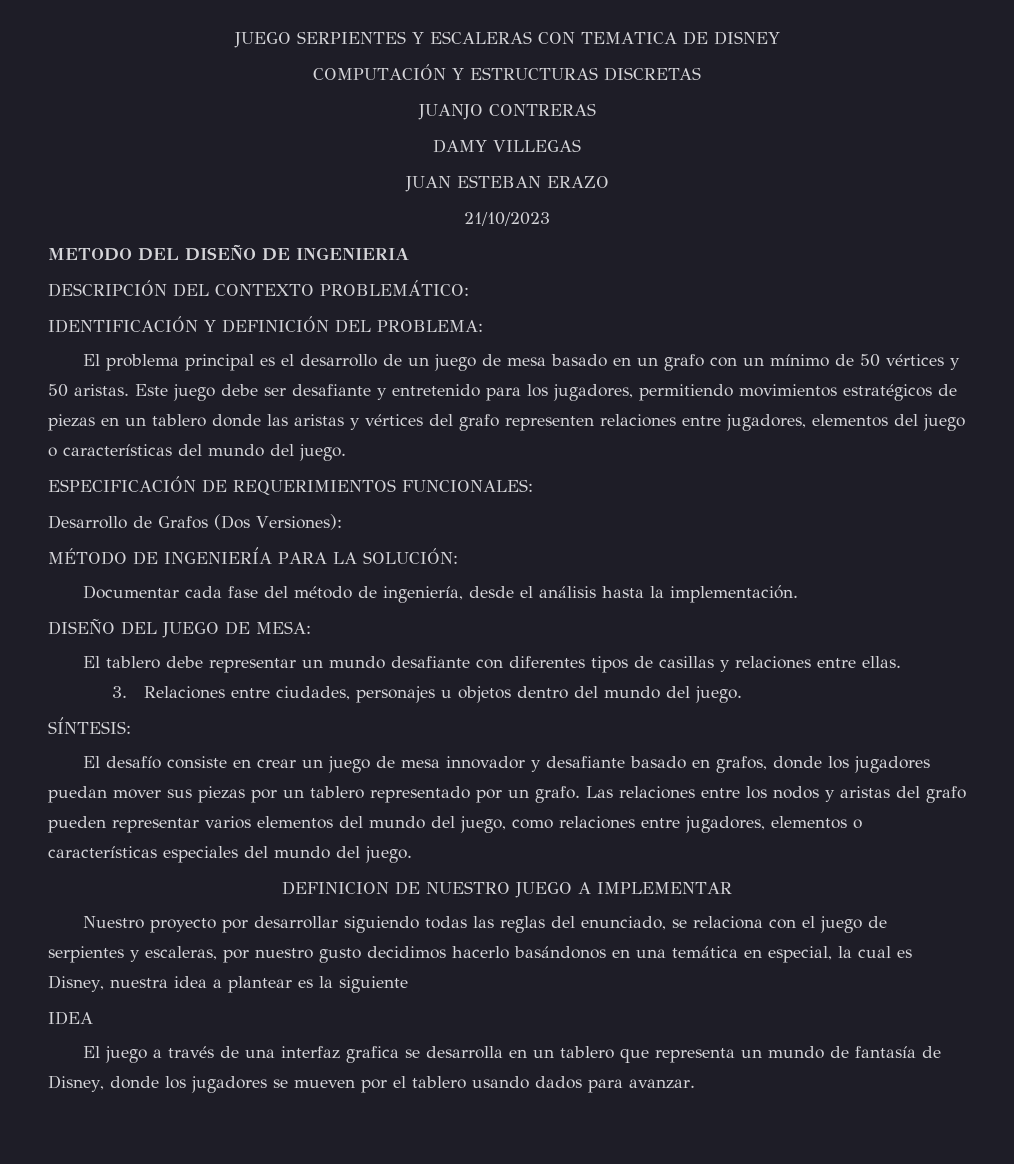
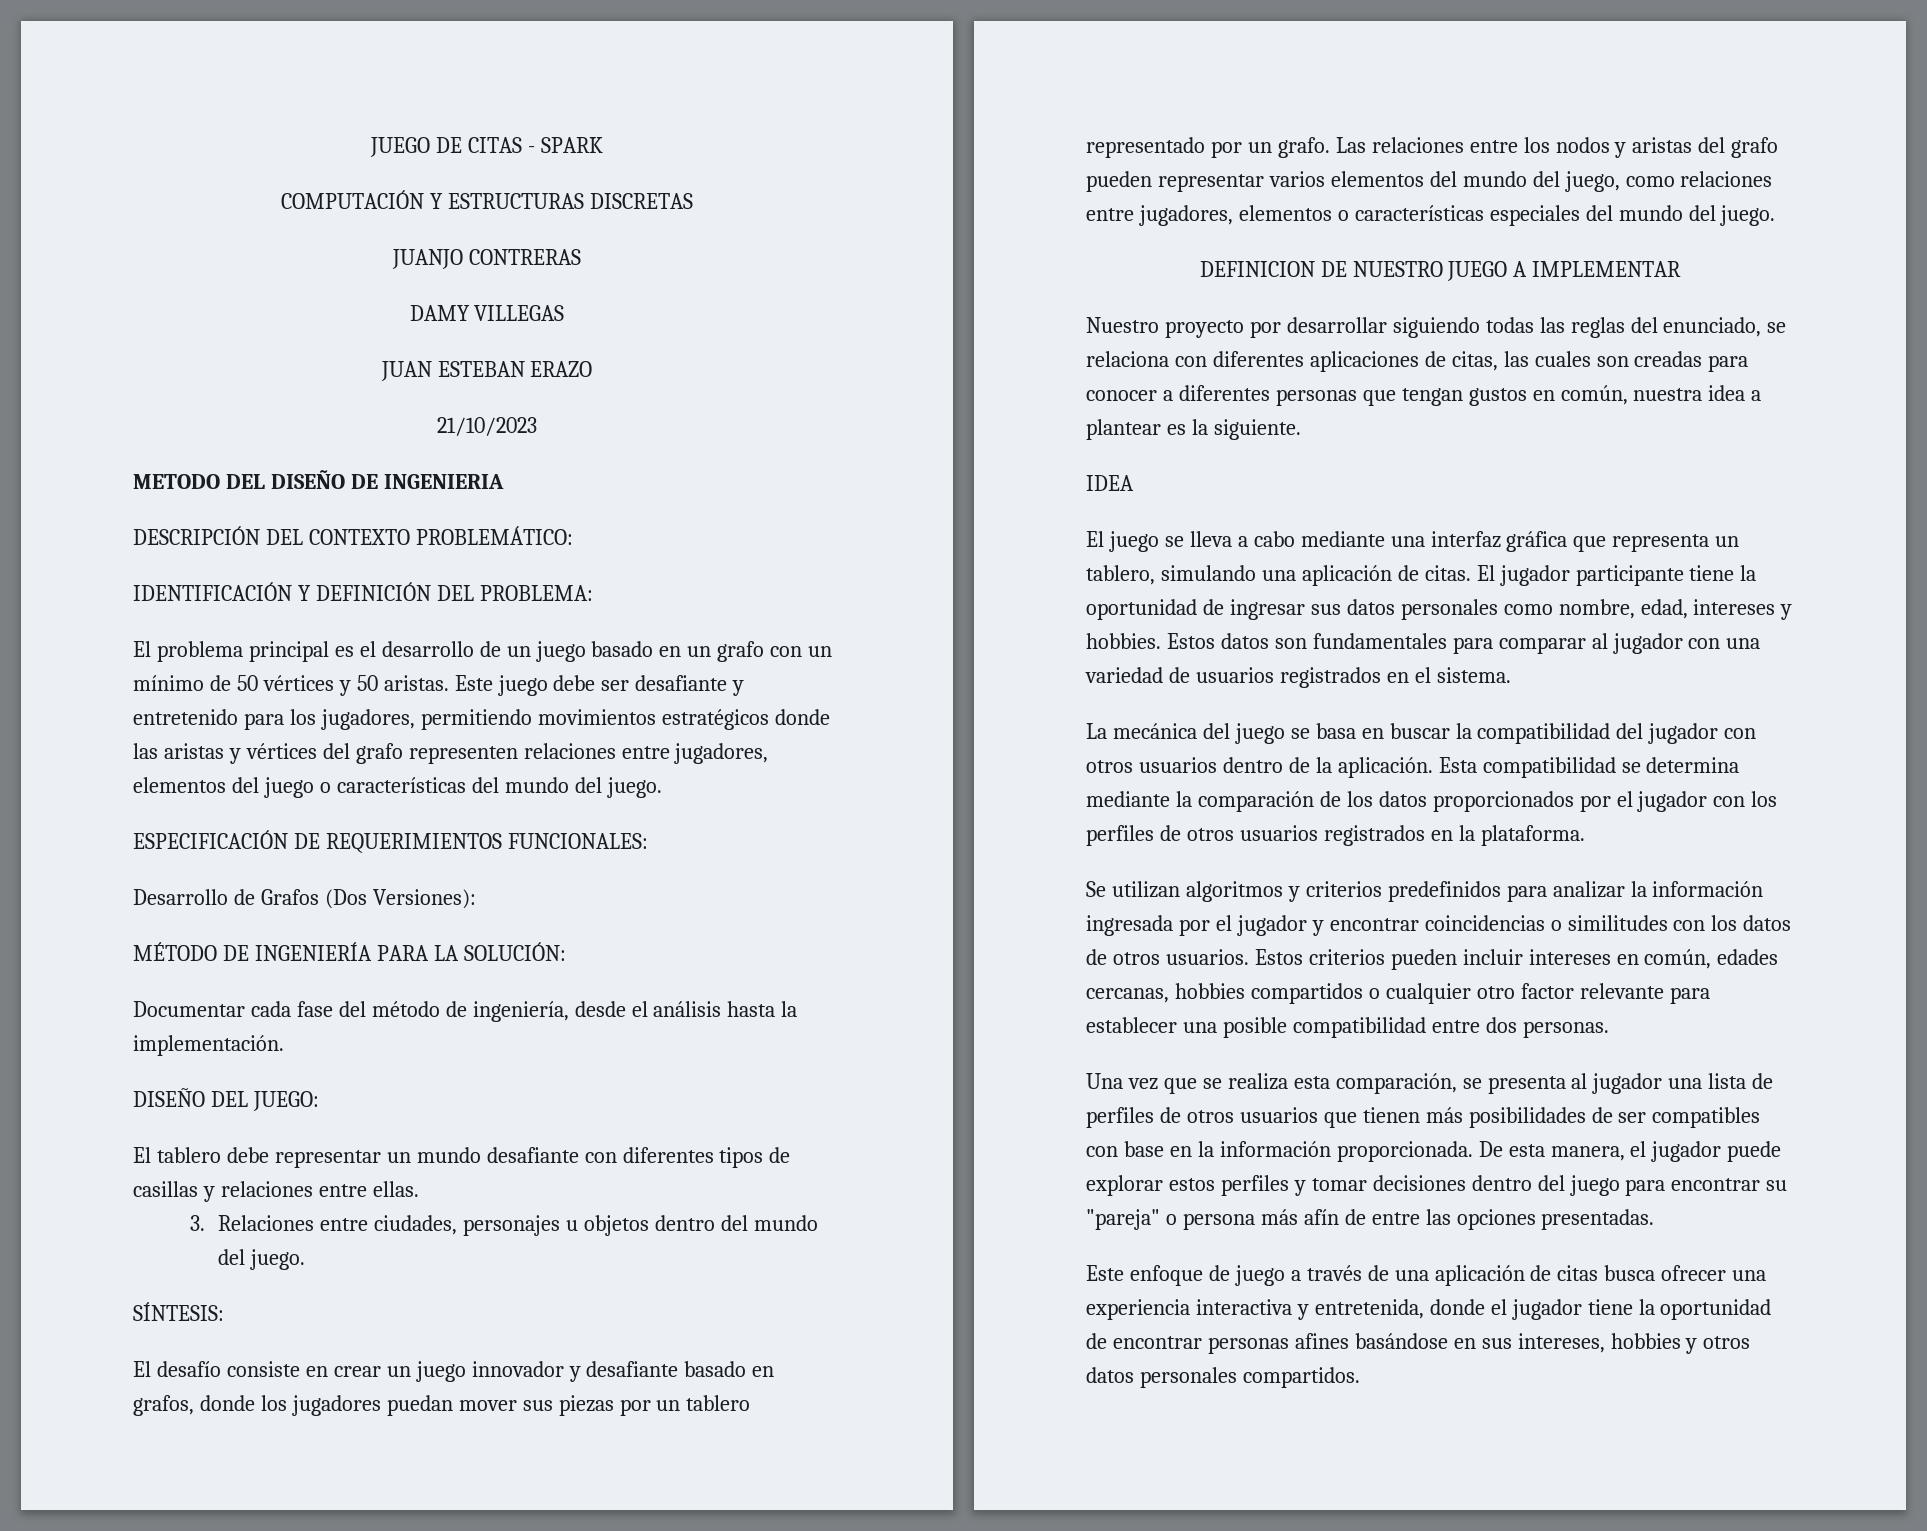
- JUEGO SERPIENTES Y ESCALERAS CON TEMATICA DE DISNEY
+ JUEGO DE CITAS - SPARK
- El problema principal es el desarrollo de un juego de mesa basado en un grafo con un mínimo de 50 vértices y 50 aristas.
+ El problema principal es el desarrollo de un juego basado en un grafo con un mínimo de 50 vértices y 50 aristas.
- Este juego debe ser desafiante y entretenido para los jugadores, permitiendo movimientos estratégicos de piezas en un tablero donde las aristas y vértices del grafo representen relaciones entre jugadores, elementos del juego o características del mundo del juego.
+ Este juego debe ser desafiante y entretenido para los jugadores, permitiendo movimientos estratégicos donde las aristas y vértices del grafo representen relaciones entre jugadores, elementos del juego o características del mundo del juego.
- DISEÑO DEL JUEGO DE MESA:
+ DISEÑO DEL JUEGO:
- El desafío consiste en crear un juego de mesa innovador y desafiante basado en grafos, donde los jugadores puedan mover sus piezas por un tablero representado por un grafo.
+ El desafío consiste en crear un juego innovador y desafiante basado en grafos, donde los jugadores puedan mover sus piezas por un tablero representado por un grafo.
- Nuestro proyecto por desarrollar siguiendo todas las reglas del enunciado, se relaciona con el juego de serpientes y escaleras, por nuestro gusto decidimos hacerlo basándonos en una temática en especial, la cual es Disney, nuestra idea a plantear es la siguiente
+ Nuestro proyecto por desarrollar siguiendo todas las reglas del enunciado, se relaciona con diferentes aplicaciones de citas, las cuales son creadas para conocer a diferentes personas que tengan gustos en común, nuestra idea a plantear es la siguiente.
- El juego a través de una interfaz grafica se desarrolla en un tablero que representa un mundo de fantasía de Disney, donde los jugadores se mueven por el tablero usando dados para avanzar.
+ El juego se lleva a cabo mediante una interfaz gráfica que representa un tablero, simulando una aplicación de citas. El jugador participante tiene la oportunidad de ingresar sus datos personales como nombre, edad, intereses y hobbies. Estos datos son fundamentales para comparar al jugador con una variedad de usuarios registrados en el sistema.
+ La mecánica del juego se basa en buscar la compatibilidad del jugador con otros usuarios dentro de la aplicación. Esta compatibilidad se determina mediante la comparación de los datos proporcionados por el jugador con los perfiles de otros usuarios registrados en la plataforma.
+ Se utilizan algoritmos y criterios predefinidos para analizar la información ingresada por el jugador y encontrar coincidencias o similitudes con los datos de otros usuarios. Estos criterios pueden incluir intereses en común, edades cercanas, hobbies compartidos o cualquier otro factor relevante para establecer una posible compatibilidad entre dos personas.
+ Una vez que se realiza esta comparación, se presenta al jugador una lista de perfiles de otros usuarios que tienen más posibilidades de ser compatibles con base en la información proporcionada. De esta manera, el jugador puede explorar estos perfiles y tomar decisiones dentro del juego para encontrar su "pareja" o persona más afín de entre las opciones presentadas.
+ Este enfoque de juego a través de una aplicación de citas busca ofrecer una experiencia interactiva y entretenida, donde el jugador tiene la oportunidad de encontrar personas afines basándose en sus intereses, hobbies y otros datos personales compartidos.

